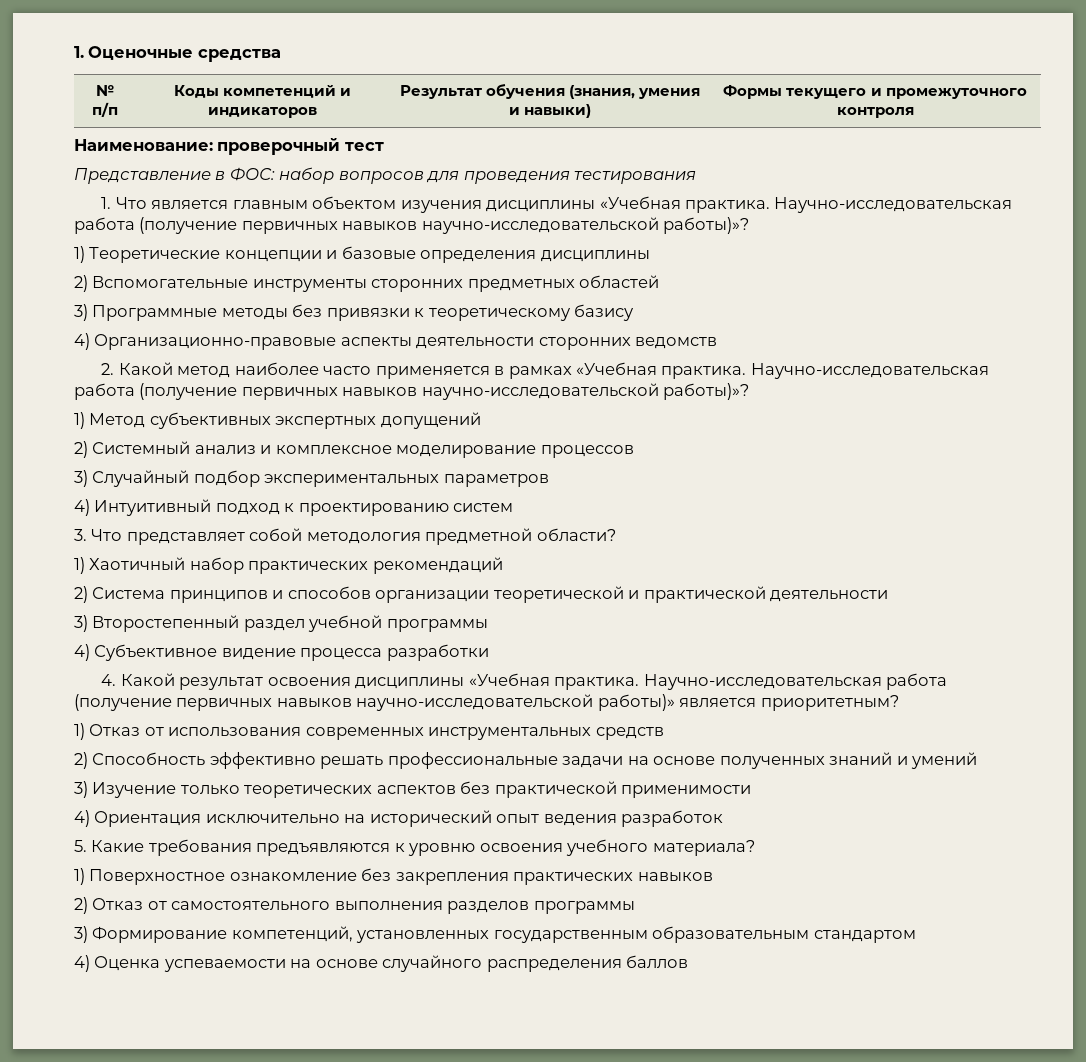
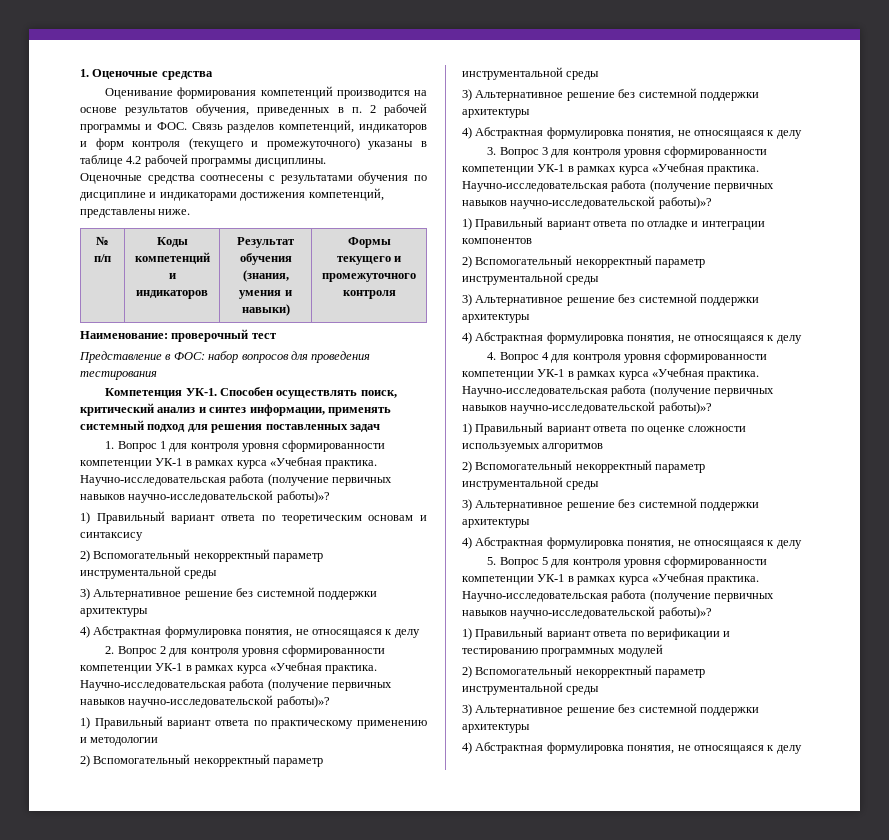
+ Оценивание формирования компетенций производится на основе результатов обучения, приведенных в п. 2 рабочей программы и ФОС. Связь разделов компетенций, индикаторов и форм контроля (текущего и промежуточного) указаны в таблице 4.2 рабочей программы дисциплины.
+ Оценочные средства соотнесены с результатами обучения по дисциплине и индикаторами достижения компетенций, представлены ниже.
- 1. Что является главным объектом изучения дисциплины «Учебная практика.
+ Компетенция УК-1. Способен осуществлять поиск, критический анализ и синтез информации, применять системный подход для решения поставленных задач
+ 1. Вопрос 1 для контроля уровня сформированности компетенции УК-1 в рамках курса «Учебная практика.
- 1) Теоретические концепции и базовые определения дисциплины
- 2) Вспомогательные инструменты сторонних предметных областей
- 3) Программные методы без привязки к теоретическому базису
- 4) Организационно-правовые аспекты деятельности сторонних ведомств
- 2. Какой метод наиболее часто применяется в рамках «Учебная практика.
+ 1) Правильный вариант ответа по теоретическим основам и синтаксису
+ 2) Вспомогательный некорректный параметр инструментальной среды
+ 3) Альтернативное решение без системной поддержки архитектуры
+ 4) Абстрактная формулировка понятия, не относящаяся к делу
+ 2. Вопрос 2 для контроля уровня сформированности компетенции УК-1 в рамках курса «Учебная практика.
- 1) Метод субъективных экспертных допущений
- 2) Системный анализ и комплексное моделирование процессов
- 3) Случайный подбор экспериментальных параметров
- 4) Интуитивный подход к проектированию систем
- 3. Что представляет собой методология предметной области?
- 1) Хаотичный набор практических рекомендаций
- 2) Система принципов и способов организации теоретической и практической деятельности
- 3) Второстепенный раздел учебной программы
- 4) Субъективное видение процесса разработки
- 4. Какой результат освоения дисциплины «Учебная практика. Научно-исследовательская работа (получение первичных навыков научно-исследовательской работы)» является приоритетным?
- 1) Отказ от использования современных инструментальных средств
- 2) Способность эффективно решать профессиональные задачи на основе полученных знаний и умений
- 3) Изучение только теоретических аспектов без практической применимости
- 4) Ориентация исключительно на исторический опыт ведения разработок
- 5. Какие требования предъявляются к уровню освоения учебного материала?
- 1) Поверхностное ознакомление без закрепления практических навыков
- 2) Отказ от самостоятельного выполнения разделов программы
- 3) Формирование компетенций, установленных государственным образовательным стандартом
- 4) Оценка успеваемости на основе случайного распределения баллов
+ 1) Правильный вариант ответа по практическому применению и методологии
+ 2) Вспомогательный некорректный параметр инструментальной среды
+ 3) Альтернативное решение без системной поддержки архитектуры
+ 4) Абстрактная формулировка понятия, не относящаяся к делу
+ 3. Вопрос 3 для контроля уровня сформированности компетенции УК-1 в рамках курса «Учебная практика. Научно-исследовательская работа (получение первичных навыков научно-исследовательской работы)»?
+ 1) Правильный вариант ответа по отладке и интеграции компонентов
+ 2) Вспомогательный некорректный параметр инструментальной среды
+ 3) Альтернативное решение без системной поддержки архитектуры
+ 4) Абстрактная формулировка понятия, не относящаяся к делу
+ 4. Вопрос 4 для контроля уровня сформированности компетенции УК-1 в рамках курса «Учебная практика. Научно-исследовательская работа (получение первичных навыков научно-исследовательской работы)»?
+ 1) Правильный вариант ответа по оценке сложности используемых алгоритмов
+ 2) Вспомогательный некорректный параметр инструментальной среды
+ 3) Альтернативное решение без системной поддержки архитектуры
+ 4) Абстрактная формулировка понятия, не относящаяся к делу
+ 5. Вопрос 5 для контроля уровня сформированности компетенции УК-1 в рамках курса «Учебная практика. Научно-исследовательская работа (получение первичных навыков научно-исследовательской работы)»?
+ 1) Правильный вариант ответа по верификации и тестированию программных модулей
+ 2) Вспомогательный некорректный параметр инструментальной среды
+ 3) Альтернативное решение без системной поддержки архитектуры
+ 4) Абстрактная формулировка понятия, не относящаяся к делу

